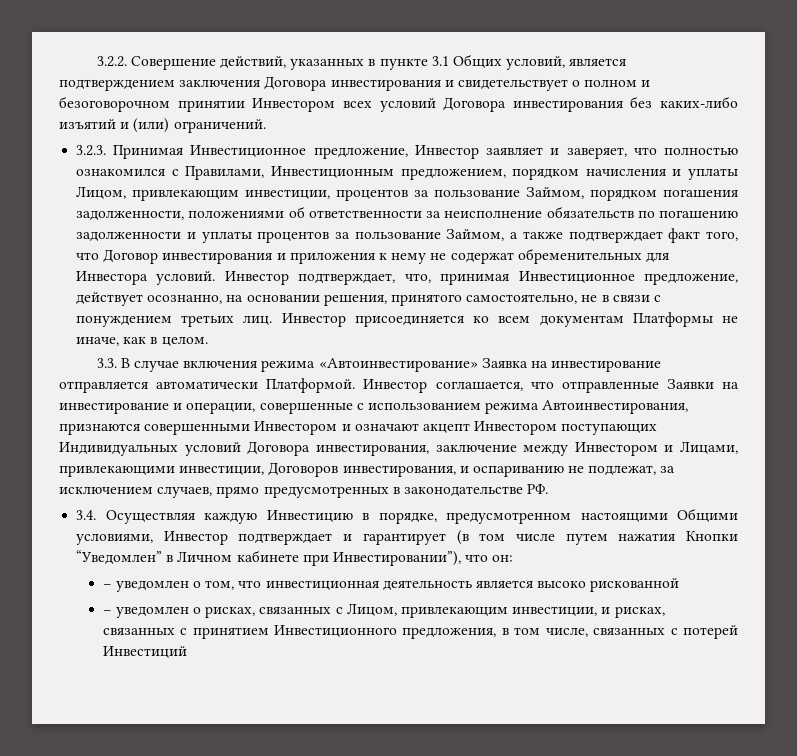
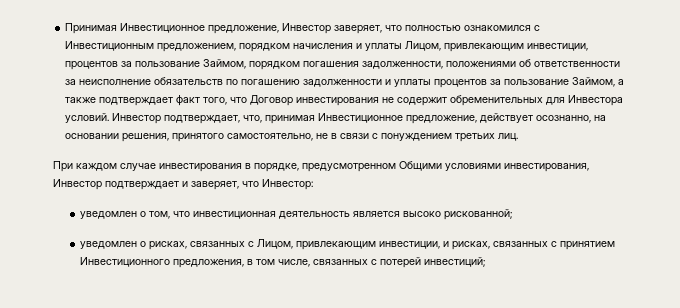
- 3.2.2. Совершение действий, указанных в пункте 3.1 Общих условий, является подтверждением заключения Договора инвестирования и свидетельствует о полном и безоговорочном принятии Инвестором всех условий Договора инвестирования без каких-либо изъятий и (или) ограничений.
- 3.2.3. Принимая Инвестиционное предложение, Инвестор заявляет и заверяет, что полностью ознакомился с Правилами, Инвестиционным предложением, порядком начисления и уплаты Лицом, привлекающим инвестиции, процентов за пользование Займом, порядком погашения задолженности, положениями об ответственности за неисполнение обязательств по погашению задолженности и уплаты процентов за пользование Займом, а также подтверждает факт того, что Договор инвестирования и приложения к нему не содержат обременительных для Инвестора условий.
+ Принимая Инвестиционное предложение, Инвестор заверяет, что полностью ознакомился с Инвестиционным предложением, порядком начисления и уплаты Лицом, привлекающим инвестиции, процентов за пользование Займом, порядком погашения задолженности, положениями об ответственности за неисполнение обязательств по погашению задолженности и уплаты процентов за пользование Займом, а также подтверждает факт того, что Договор инвестирования не содержит обременительных для Инвестора условий.
- Инвестор подтверждает, что, принимая Инвестиционное предложение, действует осознанно, на основании решения, принятого самостоятельно, не в связи с понуждением третьих лиц. Инвестор присоединяется ко всем документам Платформы не иначе, как в целом.
- 3.3. В случае включения режима «Автоинвестирование» Заявка на инвестирование отправляется автоматически Платформой. Инвестор соглашается, что отправленные Заявки на инвестирование и операции, совершенные с использованием режима Автоинвестирования, признаются совершенными Инвестором и означают акцепт Инвестором поступающих Индивидуальных условий Договора инвестирования, заключение между Инвестором и Лицами, привлекающими инвестиции, Договоров инвестирования, и оспариванию не подлежат, за исключением случаев, прямо предусмотренных в законодательстве РФ.
- 3.4. Осуществляя каждую Инвестицию в порядке, предусмотренном настоящими Общими условиями, Инвестор подтверждает и гарантирует (в том числе путем нажатия Кнопки “Уведомлен” в Личном кабинете при Инвестировании”), что он:
- − уведомлен о том, что инвестиционная деятельность является высоко рискованной
- − уведомлен о рисках, связанных с Лицом, привлекающим инвестиции, и рисках, связанных с принятием Инвестиционного предложения, в том числе, связанных с потерей Инвестиций
+ Инвестор подтверждает, что, принимая Инвестиционное предложение, действует осознанно, на основании решения, принятого самостоятельно, не в связи с понуждением третьих лиц.
+ При каждом случае инвестирования в порядке, предусмотренном Общими условиями инвестирования, Инвестор подтверждает и заверяет, что Инвестор:
+ уведомлен о том, что инвестиционная деятельность является высоко рискованной;
+ уведомлен о рисках, связанных с Лицом, привлекающим инвестиции, и рисках, связанных с принятием Инвестиционного предложения, в том числе, связанных с потерей инвестиций;

